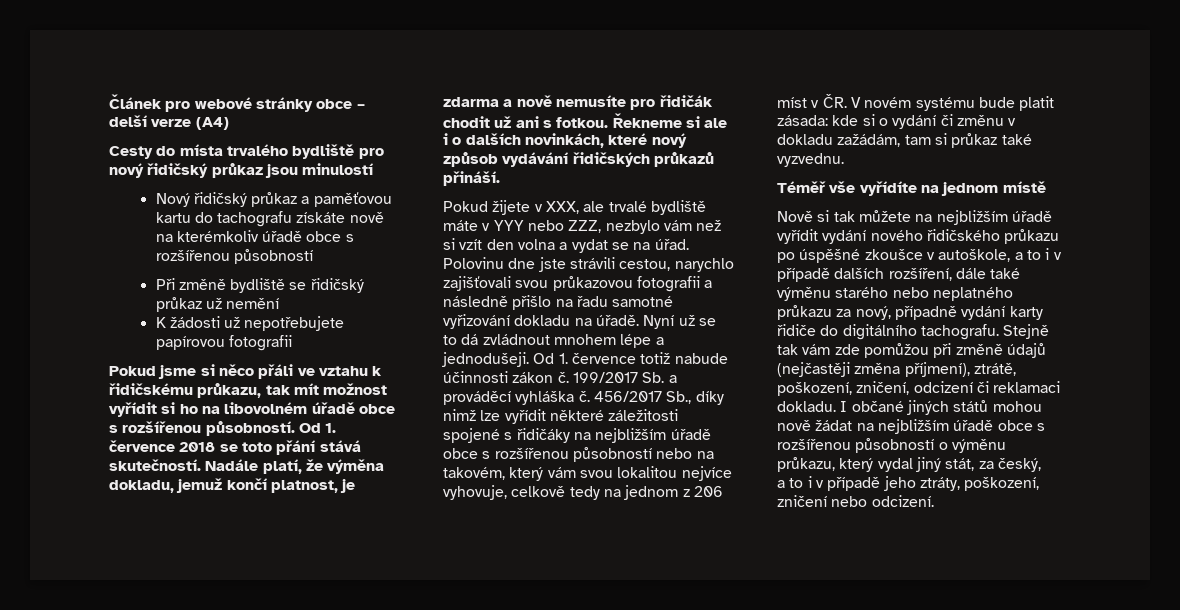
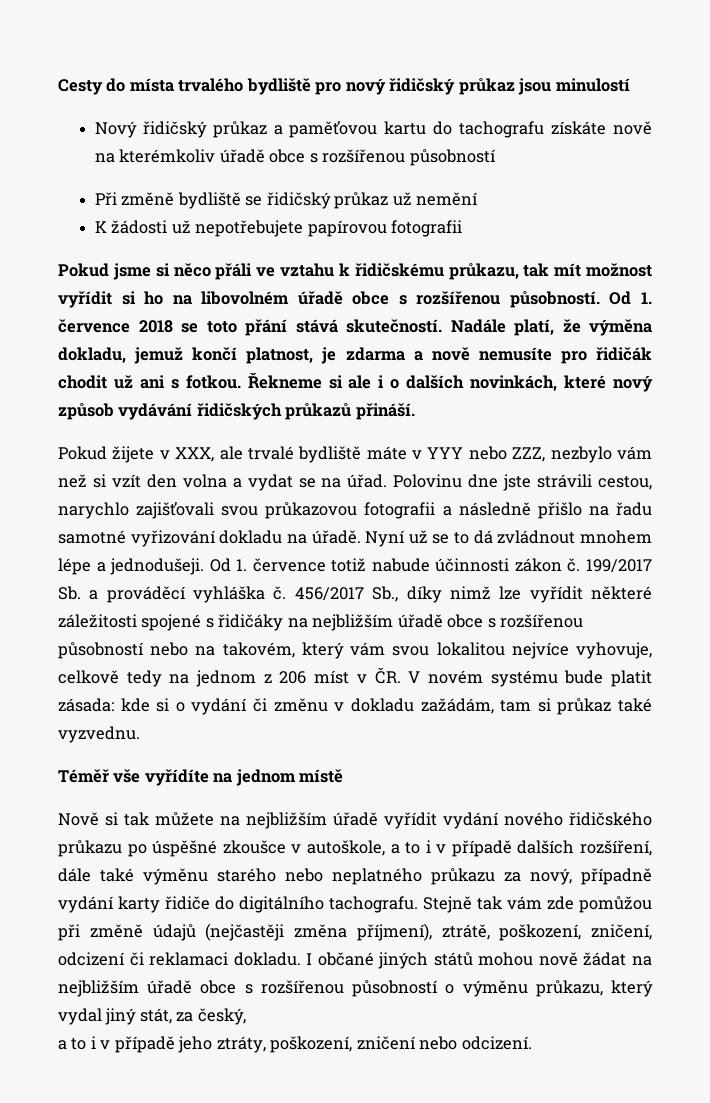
- Článek pro webové stránky obce – delší verze (A4)

